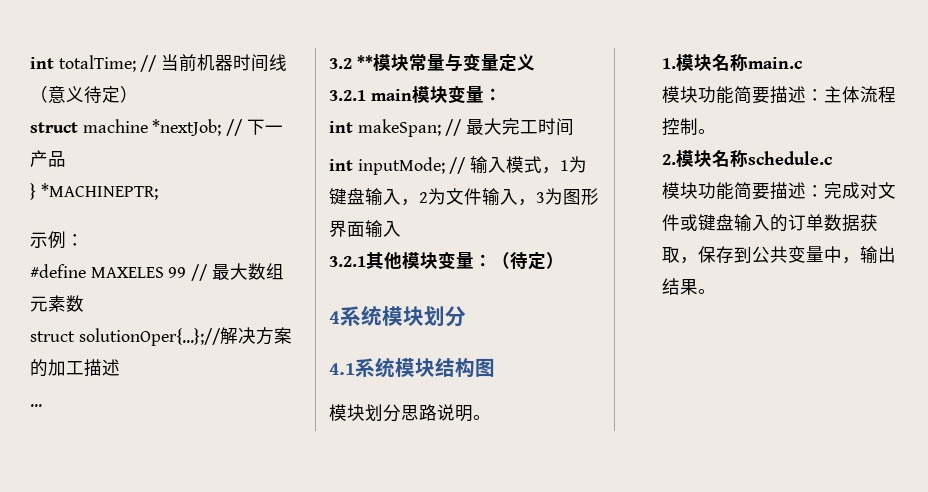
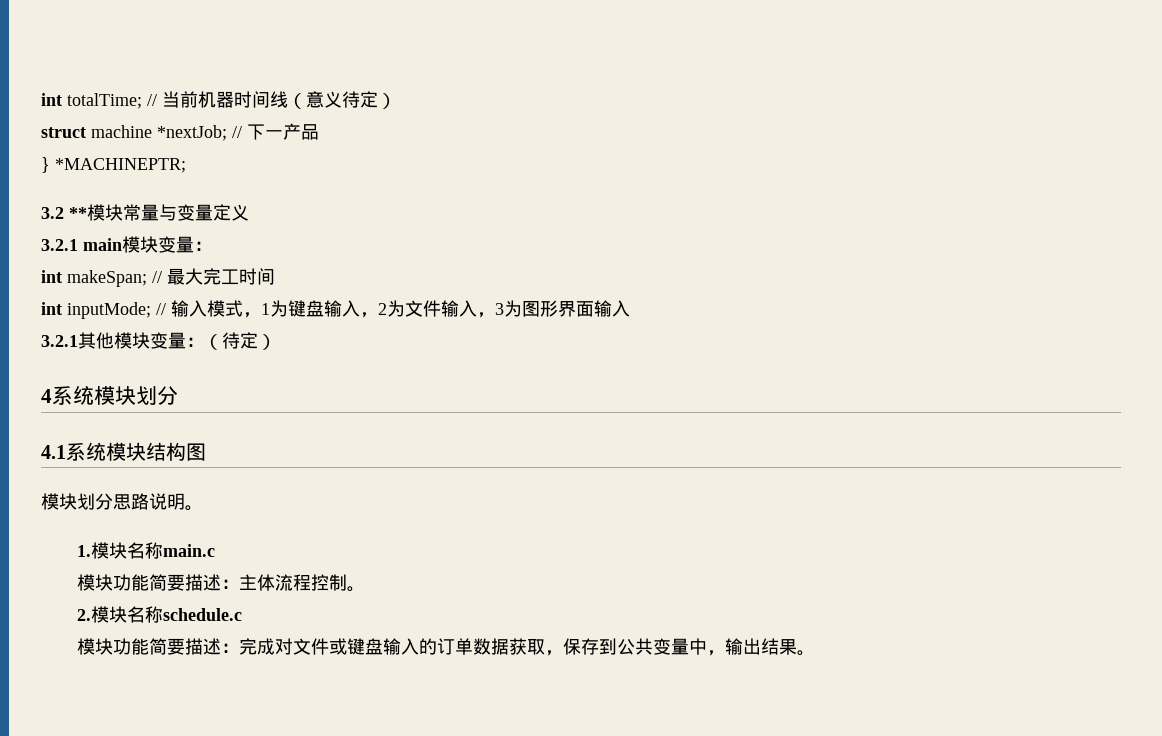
- 示例：
- #define MAXELES 99 // 最大数组元素数
- struct solutionOper{...};//解决方案的加工描述
- ...

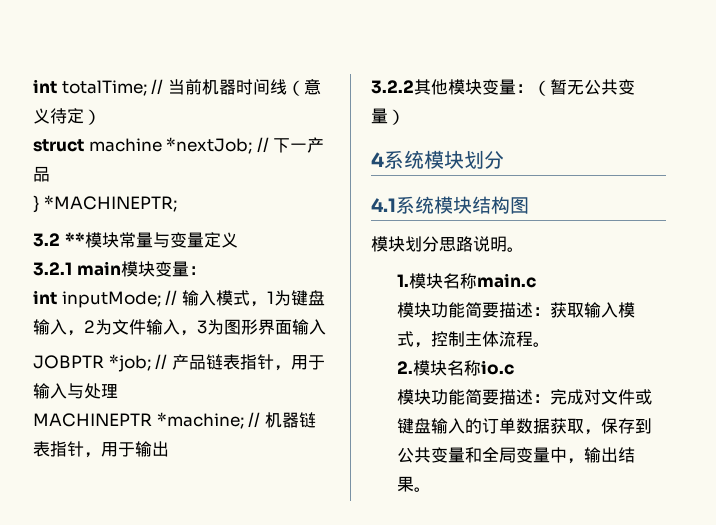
- int makeSpan; // 最大完工时间
- 3.2.1其他模块变量：（待定）
+ JOBPTR *job; // 产品链表指针，用于输入与处理
+ MACHINEPTR *machine; // 机器链表指针，用于输出
+ 3.2.2其他模块变量：（暂无公共变量）
- 模块功能简要描述：主体流程控制。
+ 模块功能简要描述：获取输入模式，控制主体流程。
- 2.模块名称schedule.c
+ 2.模块名称io.c
- 模块功能简要描述：完成对文件或键盘输入的订单数据获取，保存到公共变量中，输出结果。
+ 模块功能简要描述：完成对文件或键盘输入的订单数据获取，保存到公共变量和全局变量中，输出结果。

